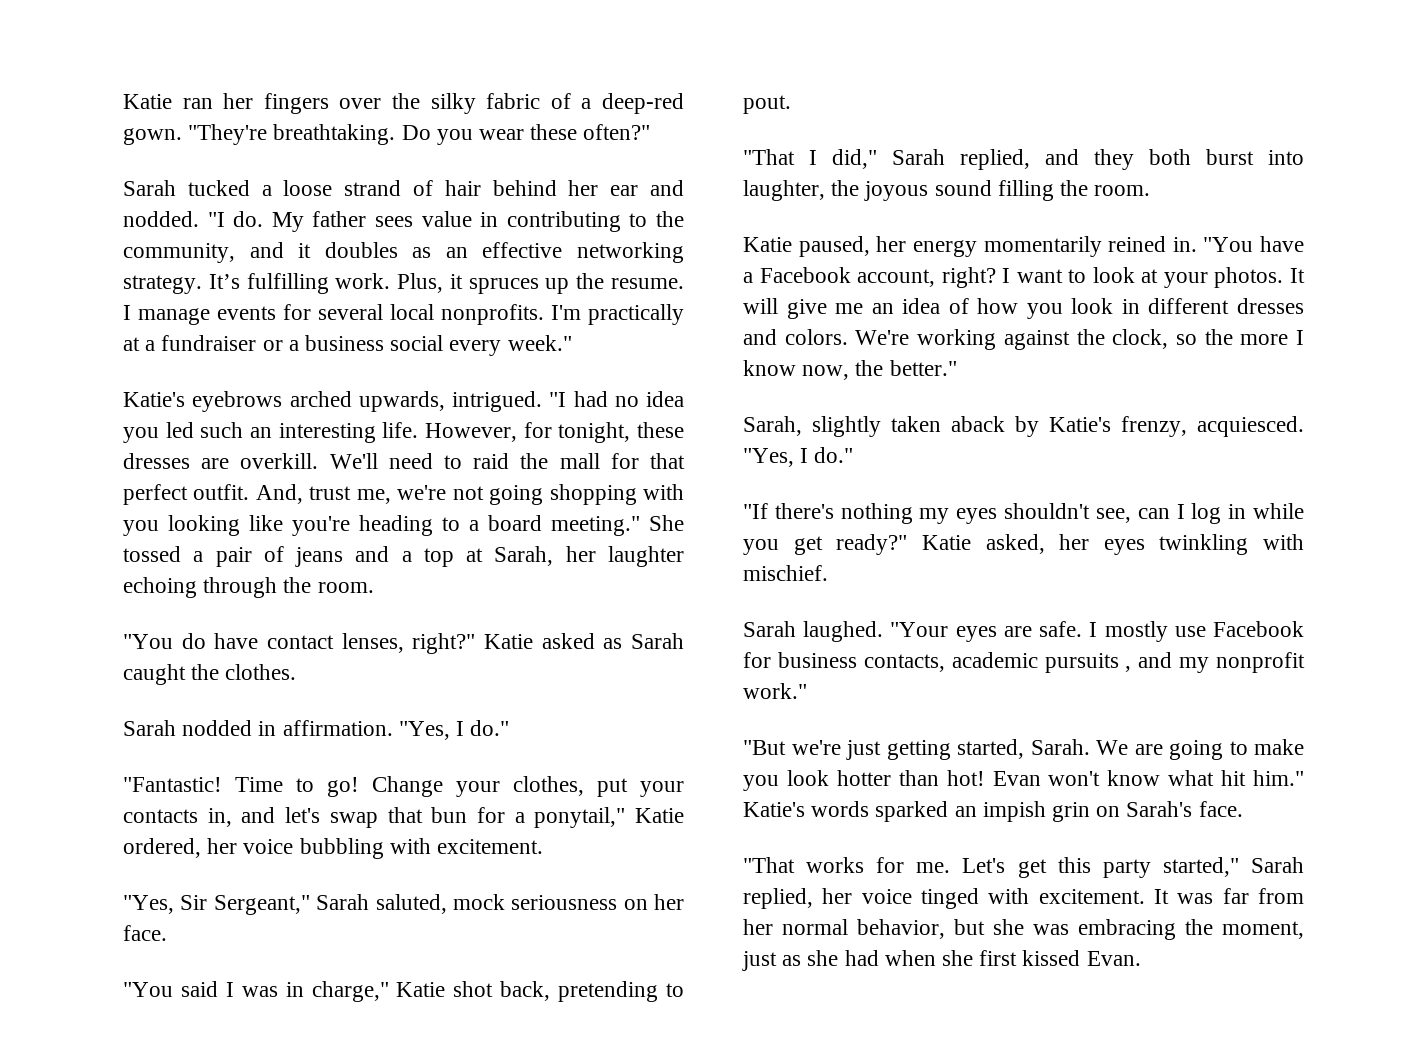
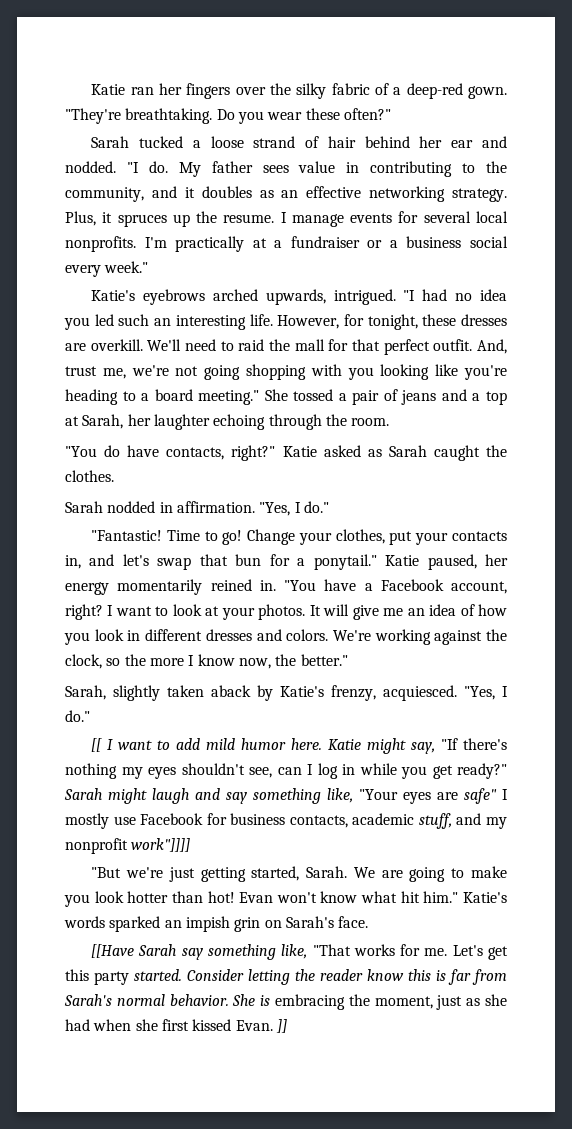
- It’s fulfilling work.
- "You do have contact lenses, right?"
+ "You do have contacts, right?"
- Change your clothes, put your contacts in, and let's swap that bun for a ponytail," Katie ordered, her voice bubbling with excitement.
- "Yes, Sir Sergeant," Sarah saluted, mock seriousness on her face.
- "You said I was in charge," Katie shot back, pretending to pout.
- "That I did," Sarah replied, and they both burst into laughter, the joyous sound filling the room.
- Katie paused, her energy momentarily reined in.
+ Change your clothes, put your contacts in, and let's swap that bun for a ponytail." Katie paused, her energy momentarily reined in.
- "If there's nothing my eyes shouldn't see, can I log in while you get ready?"
+ [[ I want to add mild humor here. Katie might say, "If there's nothing my eyes shouldn't see, can I log in while you get ready?"
- Katie asked, her eyes twinkling with mischief.
- Sarah laughed. "Your eyes are safe. I mostly use Facebook for business contacts, academic pursuits , and my nonprofit work."
+ Sarah might laugh and say something like, "Your eyes are safe" I mostly use Facebook for business contacts, academic stuff, and my nonprofit work"]]]]
- "That works for me.
+ [[Have Sarah say something like, "That works for me.
- Let's get this party started," Sarah replied, her voice tinged with excitement. It was far from her normal behavior, but she was embracing the moment, just as she had when she first kissed Evan.
+ Let's get this party started. Consider letting the reader know this is far from Sarah's normal behavior. She is embracing the moment, just as she had when she first kissed Evan. ]]

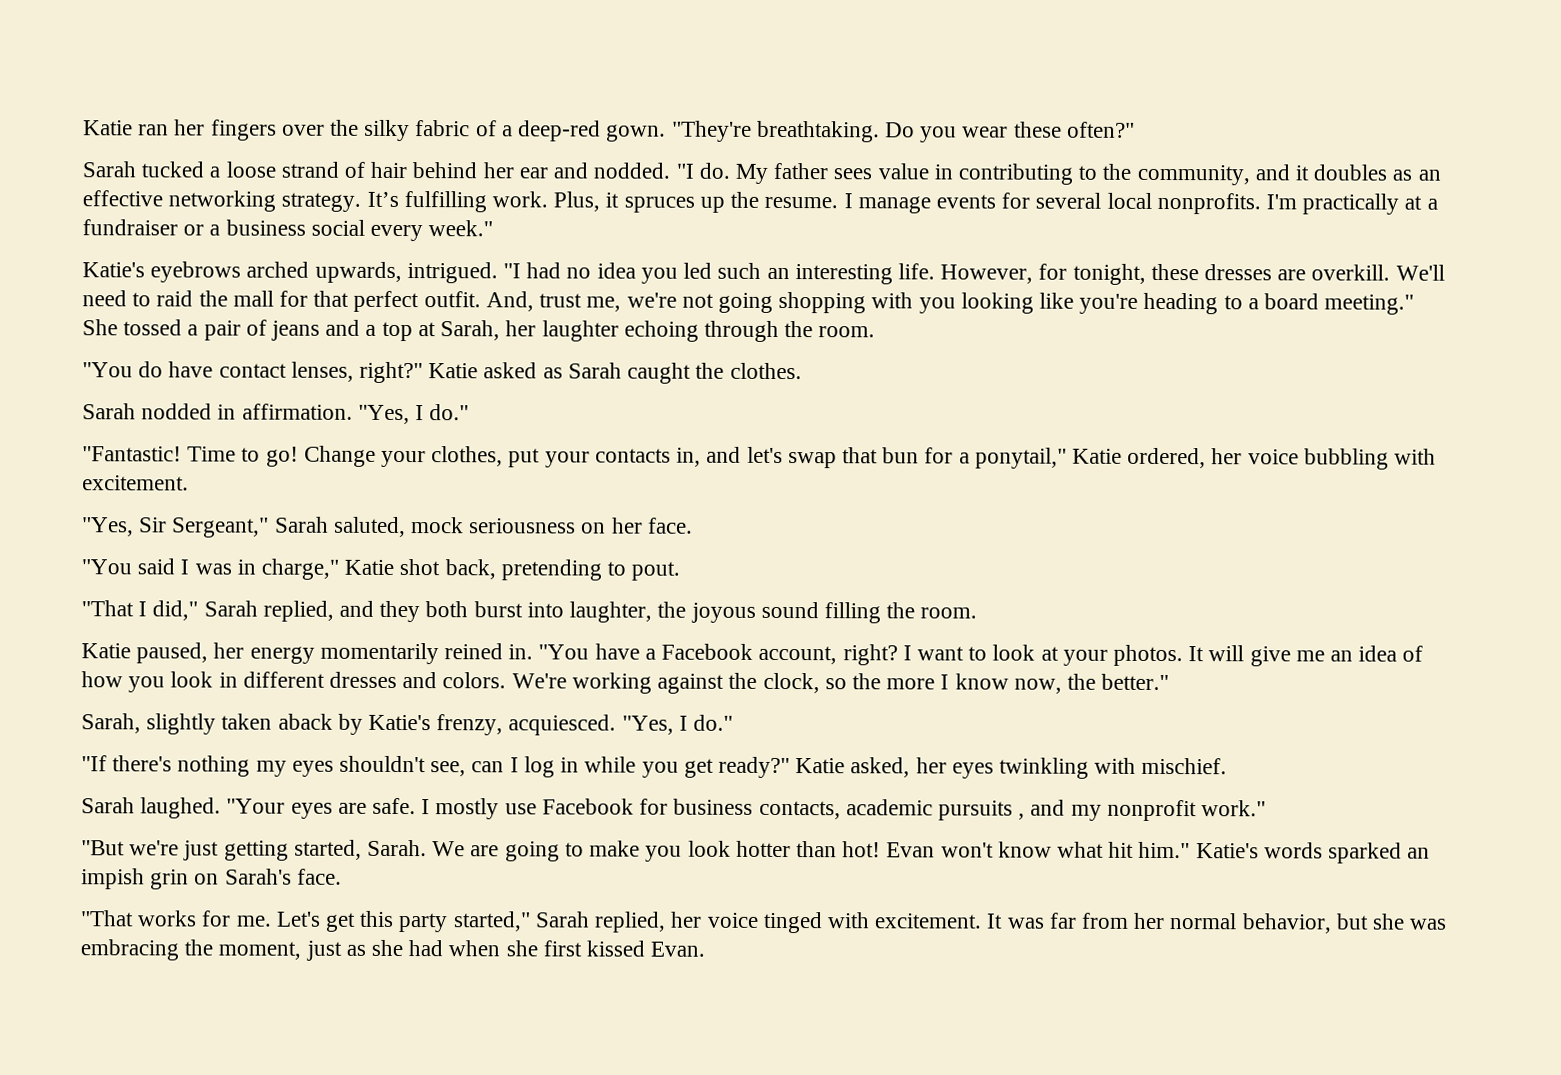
+ It’s fulfilling work.
- "You do have contacts, right?"
+ "You do have contact lenses, right?"
- Change your clothes, put your contacts in, and let's swap that bun for a ponytail." Katie paused, her energy momentarily reined in.
+ Change your clothes, put your contacts in, and let's swap that bun for a ponytail," Katie ordered, her voice bubbling with excitement.
+ "Yes, Sir Sergeant," Sarah saluted, mock seriousness on her face.
+ "You said I was in charge," Katie shot back, pretending to pout.
+ "That I did," Sarah replied, and they both burst into laughter, the joyous sound filling the room.
+ Katie paused, her energy momentarily reined in.
- [[ I want to add mild humor here. Katie might say, "If there's nothing my eyes shouldn't see, can I log in while you get ready?"
+ "If there's nothing my eyes shouldn't see, can I log in while you get ready?"
- Sarah might laugh and say something like, "Your eyes are safe" I mostly use Facebook for business contacts, academic stuff, and my nonprofit work"]]]]
+ Katie asked, her eyes twinkling with mischief.
+ Sarah laughed. "Your eyes are safe. I mostly use Facebook for business contacts, academic pursuits , and my nonprofit work."
- [[Have Sarah say something like, "That works for me.
+ "That works for me.
- Let's get this party started. Consider letting the reader know this is far from Sarah's normal behavior. She is embracing the moment, just as she had when she first kissed Evan. ]]
+ Let's get this party started," Sarah replied, her voice tinged with excitement. It was far from her normal behavior, but she was embracing the moment, just as she had when she first kissed Evan.

